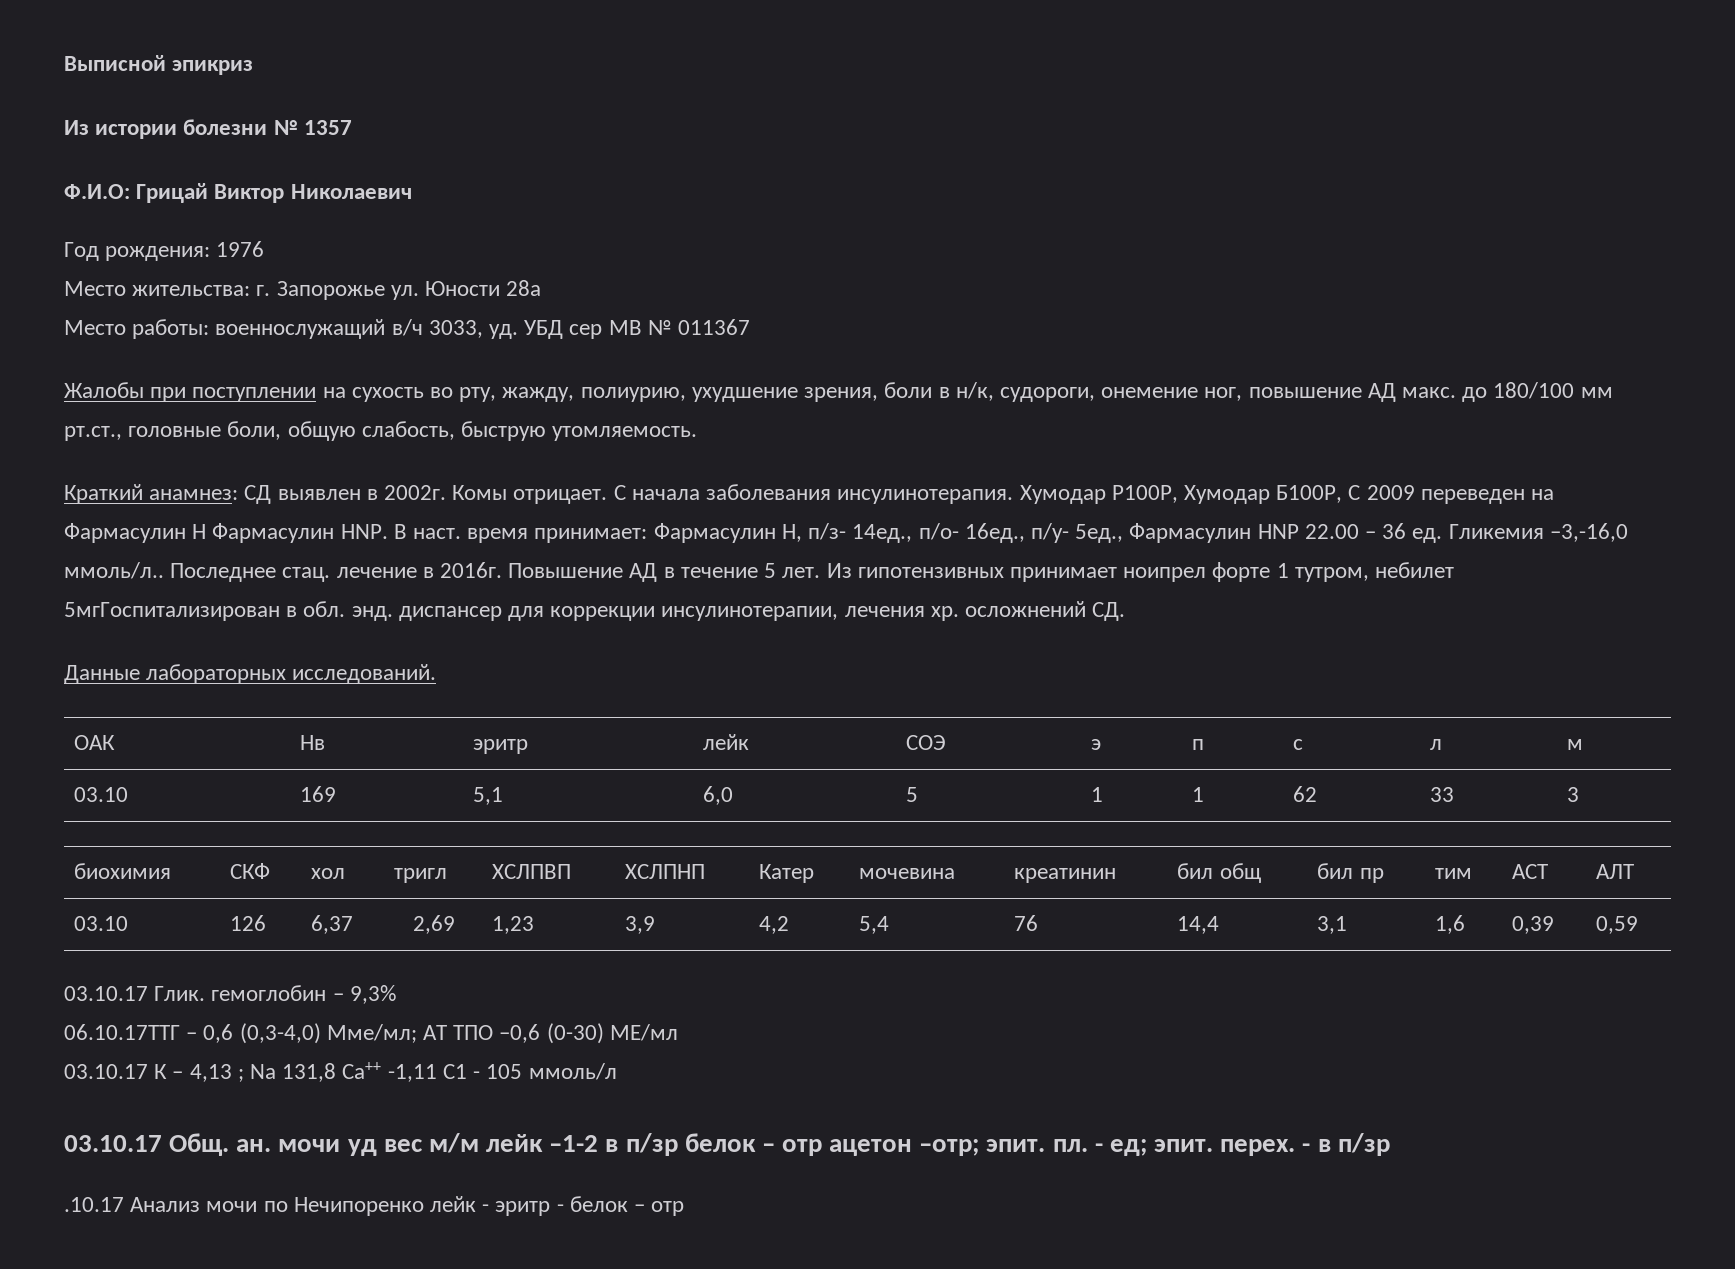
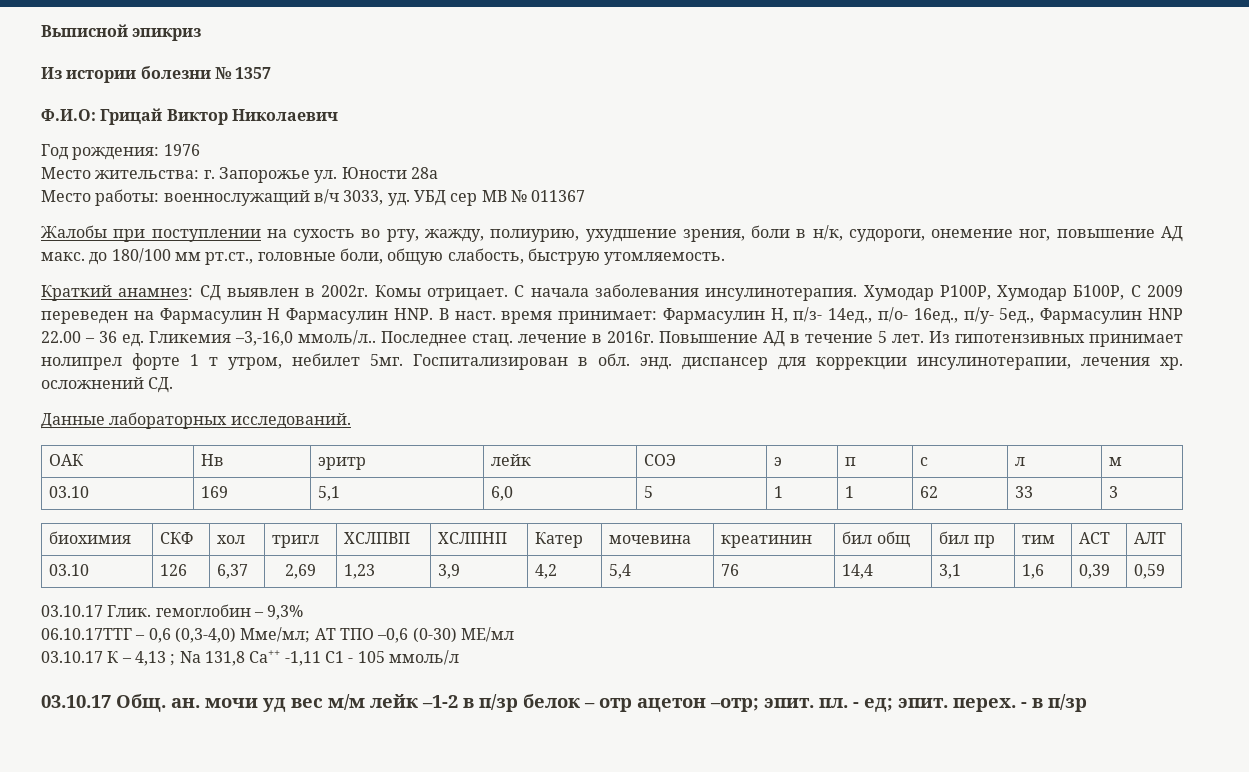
- Из гипотензивных принимает ноипрел форте 1 тутром, небилет 5мгГоспитализирован в обл. энд. диспансер для коррекции инсулинотерапии, лечения хр. осложнений СД.
+ Из гипотензивных принимает нолипрел форте 1 т утром, небилет 5мг. Госпитализирован в обл. энд. диспансер для коррекции инсулинотерапии, лечения хр. осложнений СД.
- .10.17 Анализ мочи по Нечипоренко лейк - эритр - белок – отр

